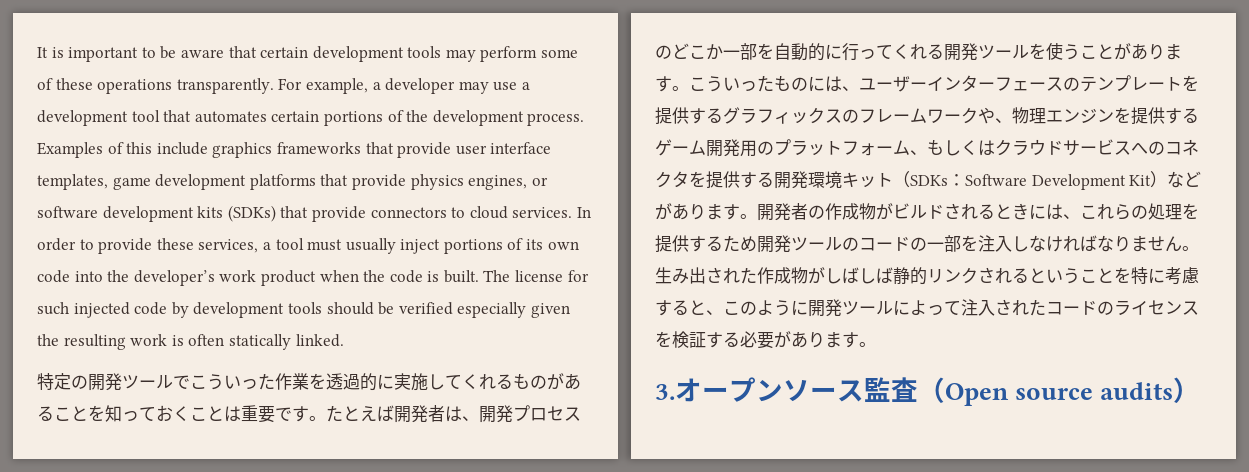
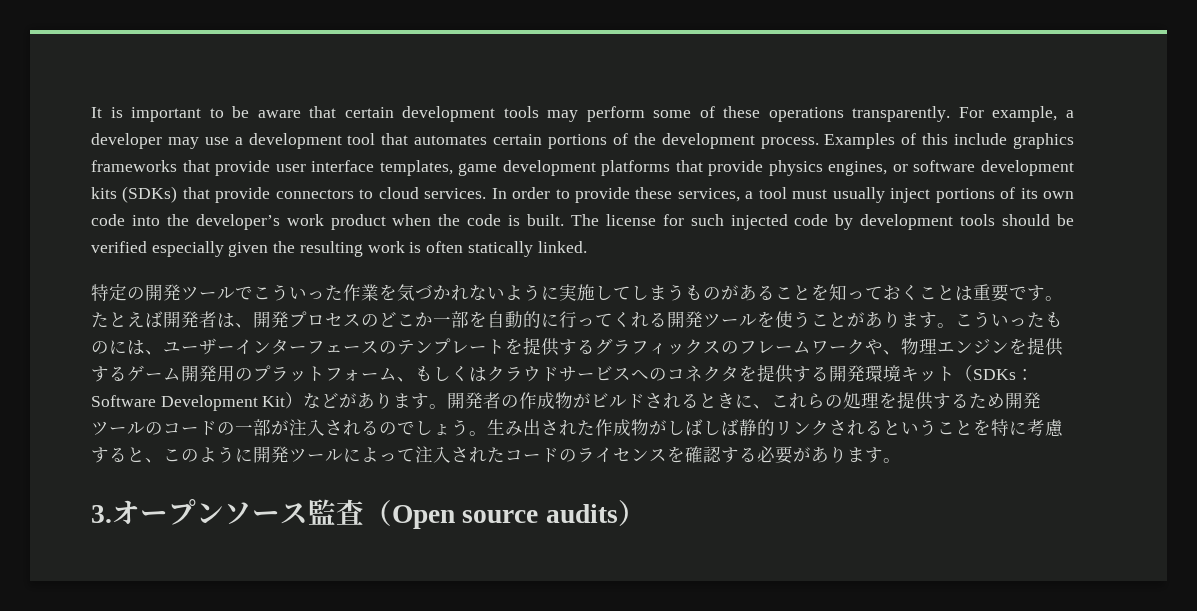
- 特定の開発ツールでこういった作業を透過的に実施してくれるものがあることを知っておくことは重要です。
+ 特定の開発ツールでこういった作業を気づかれないように実施してしまうものがあることを知っておくことは重要です。
- 開発者の作成物がビルドされるときには、これらの処理を提供するため開発ツールのコードの一部を注入しなければなりません。
+ 開発者の作成物がビルドされるときに、これらの処理を提供するため開発ツールのコードの一部が注入されるのでしょう。
- 生み出された作成物がしばしば静的リンクされるということを特に考慮すると、このように開発ツールによって注入されたコードのライセンスを検証する必要があります。
+ 生み出された作成物がしばしば静的リンクされるということを特に考慮すると、このように開発ツールによって注入されたコードのライセンスを確認する必要があります。

